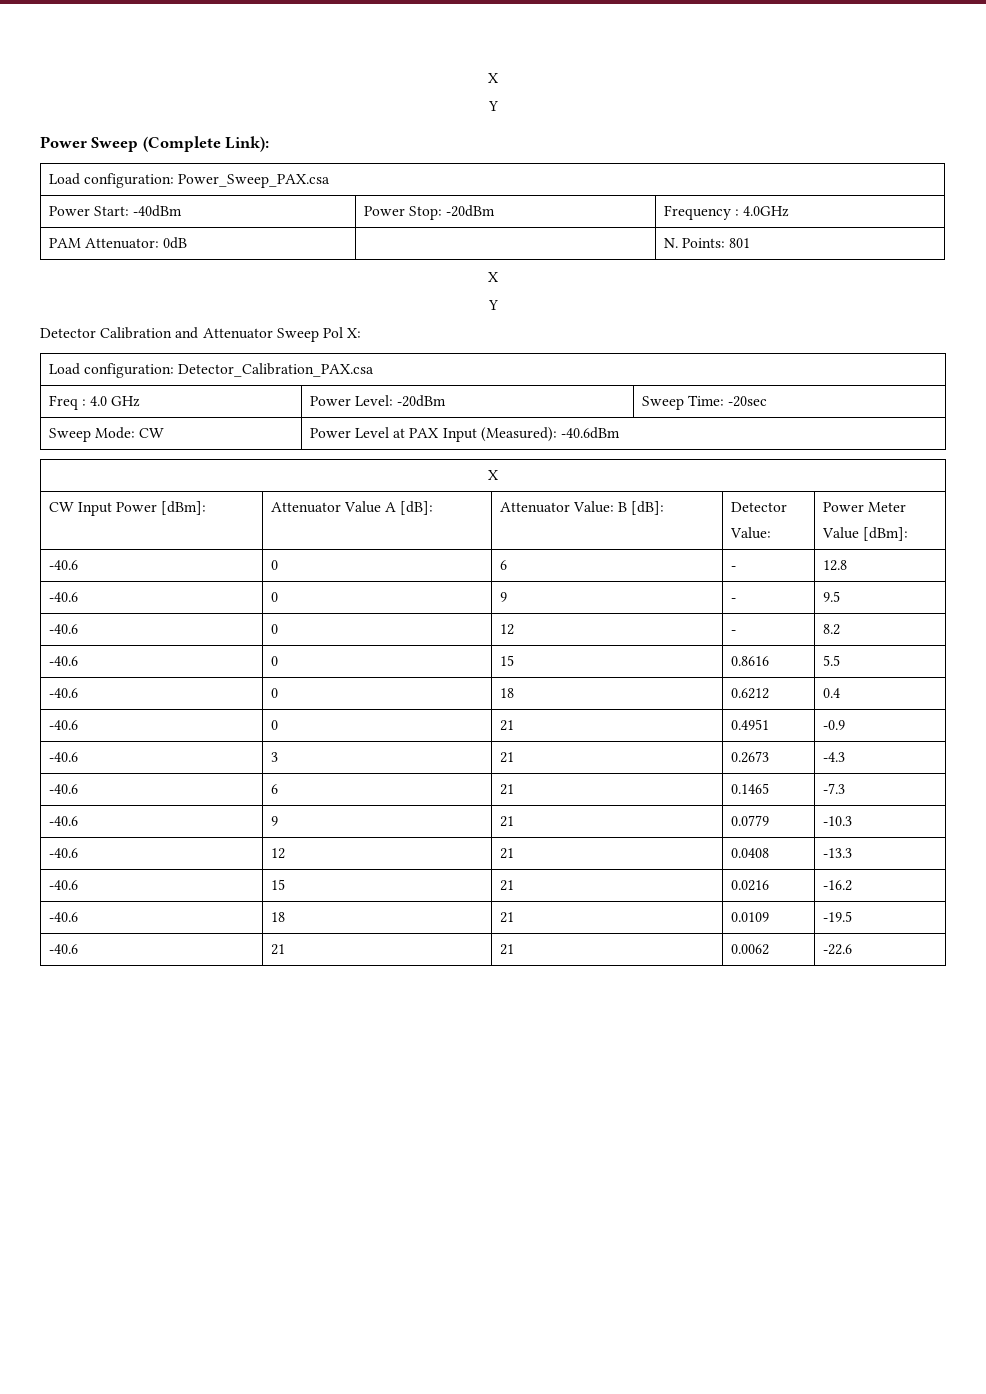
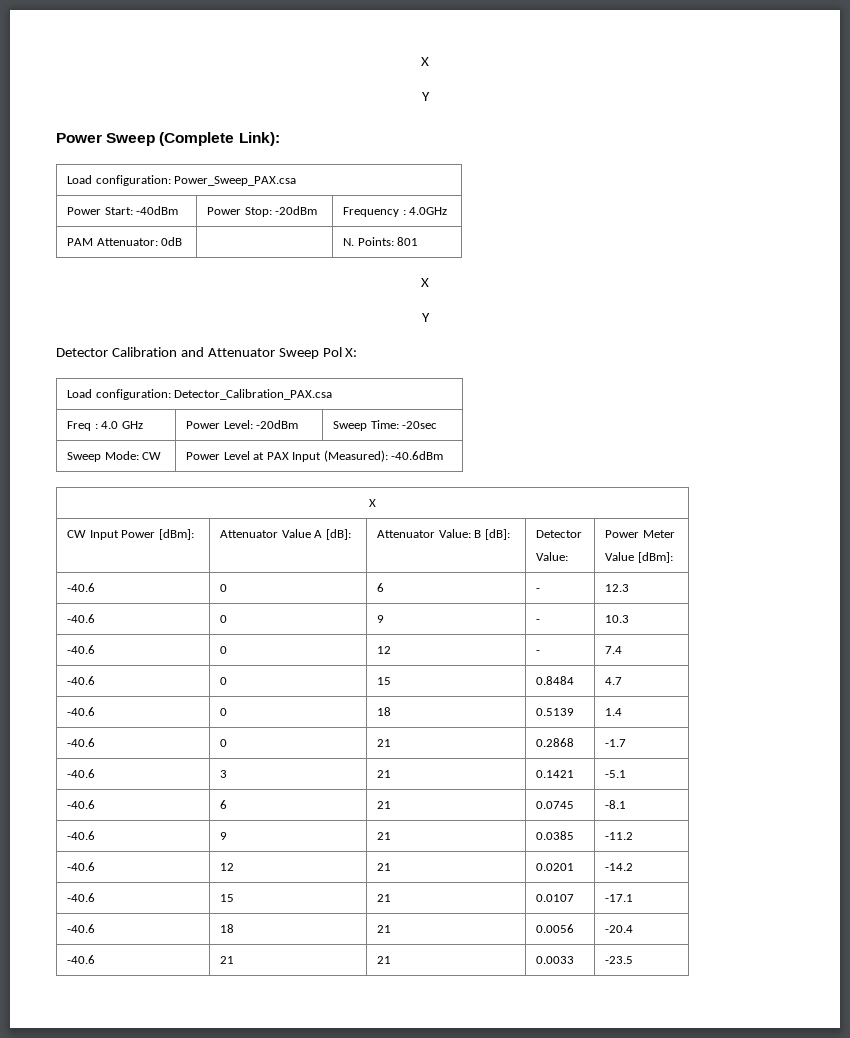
- -40.6 | 0 | 6 | - | 12.8
+ -40.6 | 0 | 6 | - | 12.3
- -40.6 | 0 | 9 | - | 9.5
+ -40.6 | 0 | 9 | - | 10.3
- -40.6 | 0 | 12 | - | 8.2
+ -40.6 | 0 | 12 | - | 7.4
- -40.6 | 0 | 15 | 0.8616 | 5.5
+ -40.6 | 0 | 15 | 0.8484 | 4.7
- -40.6 | 0 | 18 | 0.6212 | 0.4
+ -40.6 | 0 | 18 | 0.5139 | 1.4
- -40.6 | 0 | 21 | 0.4951 | -0.9
+ -40.6 | 0 | 21 | 0.2868 | -1.7
- -40.6 | 3 | 21 | 0.2673 | -4.3
+ -40.6 | 3 | 21 | 0.1421 | -5.1
- -40.6 | 6 | 21 | 0.1465 | -7.3
+ -40.6 | 6 | 21 | 0.0745 | -8.1
- -40.6 | 9 | 21 | 0.0779 | -10.3
+ -40.6 | 9 | 21 | 0.0385 | -11.2
- -40.6 | 12 | 21 | 0.0408 | -13.3
+ -40.6 | 12 | 21 | 0.0201 | -14.2
- -40.6 | 15 | 21 | 0.0216 | -16.2
+ -40.6 | 15 | 21 | 0.0107 | -17.1
- -40.6 | 18 | 21 | 0.0109 | -19.5
+ -40.6 | 18 | 21 | 0.0056 | -20.4
- -40.6 | 21 | 21 | 0.0062 | -22.6
+ -40.6 | 21 | 21 | 0.0033 | -23.5

